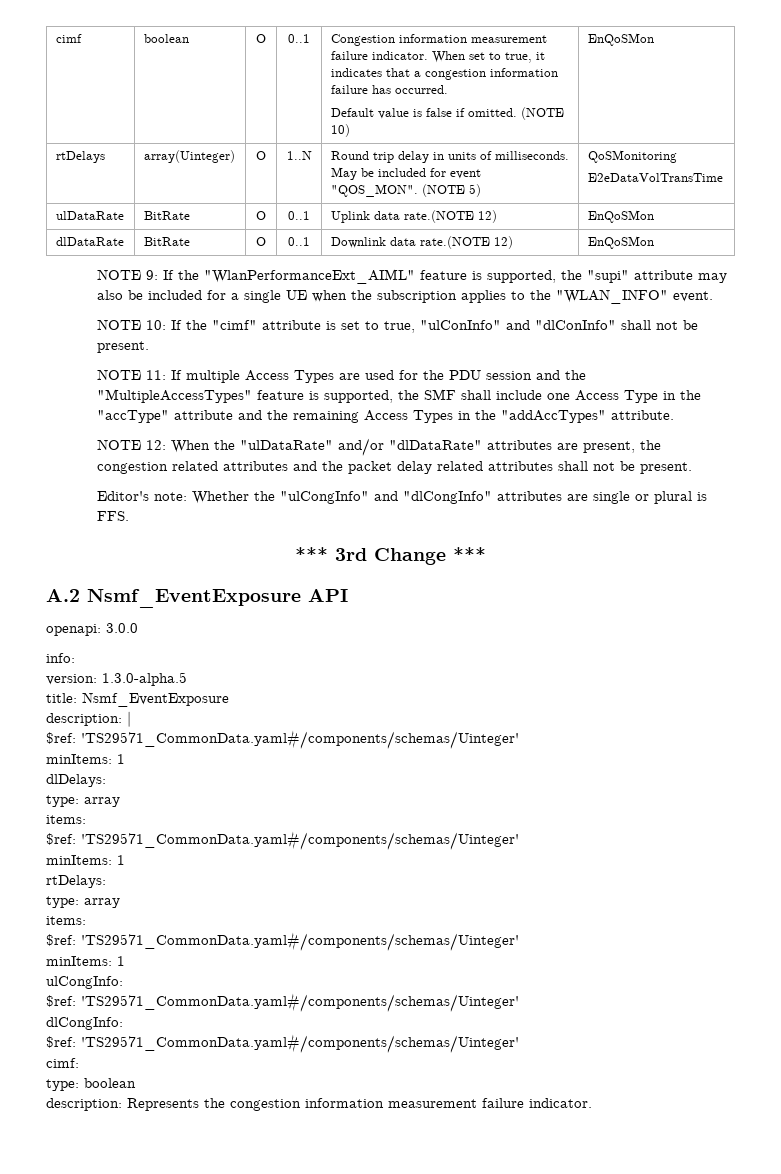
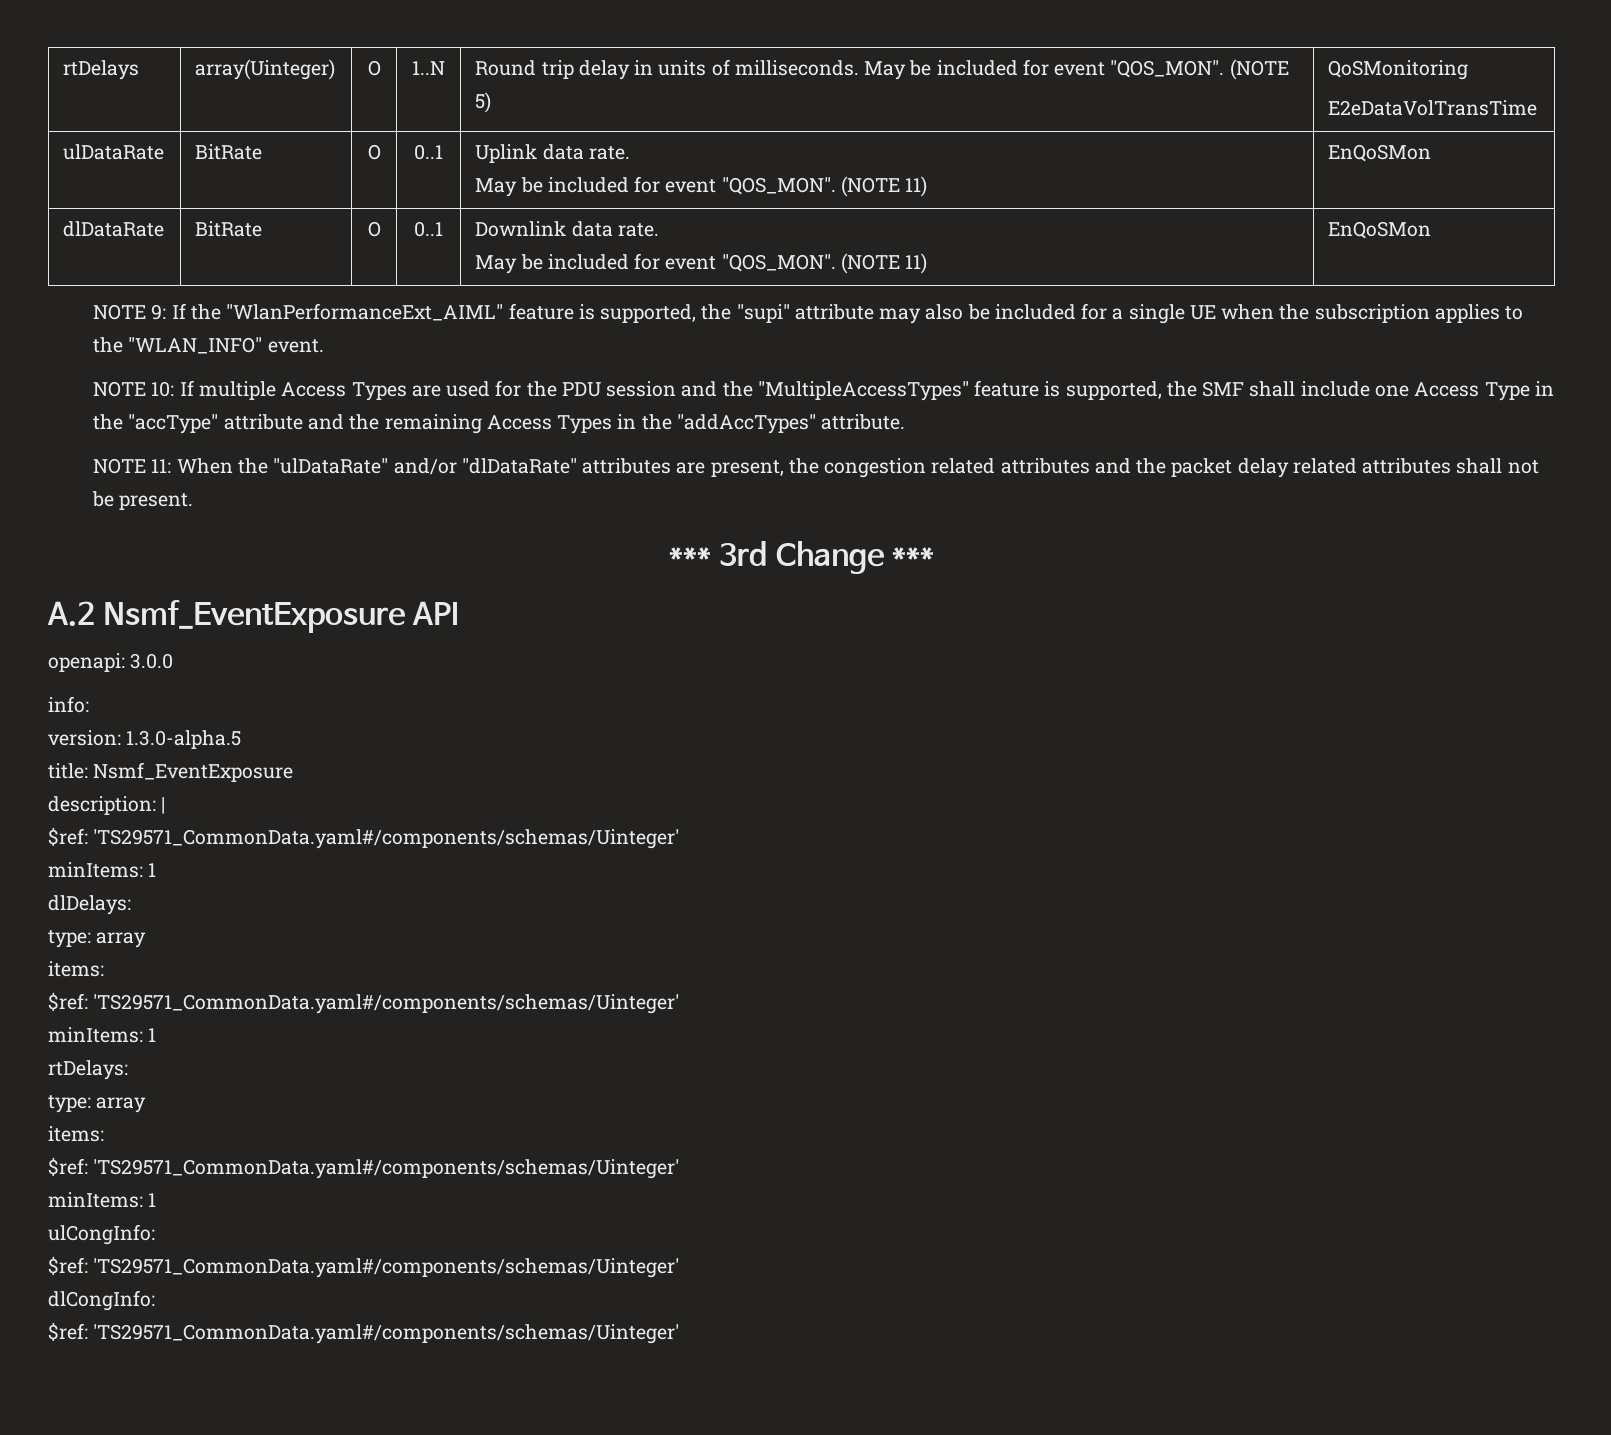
- cimf | boolean | O | 0..1 | Congestion information measurement failure indicator. When set to true, it indicates that a congestion information failure has occurred.
- Default value is false if omitted. (NOTE 10) | EnQoSMon
- ulDataRate | BitRate | O | 0..1 | Uplink data rate.(NOTE 12) | EnQoSMon
+ ulDataRate | BitRate | O | 0..1 | Uplink data rate.
+ May be included for event "QOS_MON". (NOTE 11) | EnQoSMon
- dlDataRate | BitRate | O | 0..1 | Downlink data rate.(NOTE 12) | EnQoSMon
+ dlDataRate | BitRate | O | 0..1 | Downlink data rate.
+ May be included for event "QOS_MON". (NOTE 11) | EnQoSMon
- NOTE 10: If the "cimf" attribute is set to true, "ulConInfo" and "dlConInfo" shall not be present.
- NOTE 11: If multiple Access Types are used for the PDU session and the "MultipleAccessTypes" feature is supported, the SMF shall include one Access Type in the "accType" attribute and the remaining Access Types in the "addAccTypes" attribute.
+ NOTE 10: If multiple Access Types are used for the PDU session and the "MultipleAccessTypes" feature is supported, the SMF shall include one Access Type in the "accType" attribute and the remaining Access Types in the "addAccTypes" attribute.
- NOTE 12: When the "ulDataRate" and/or "dlDataRate" attributes are present, the congestion related attributes and the packet delay related attributes shall not be present.
+ NOTE 11: When the "ulDataRate" and/or "dlDataRate" attributes are present, the congestion related attributes and the packet delay related attributes shall not be present.
- Editor's note: Whether the "ulCongInfo" and "dlCongInfo" attributes are single or plural is FFS.
- cimf:
- type: boolean
- description: Represents the congestion information measurement failure indicator.

